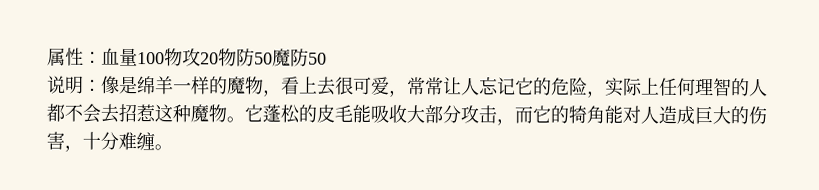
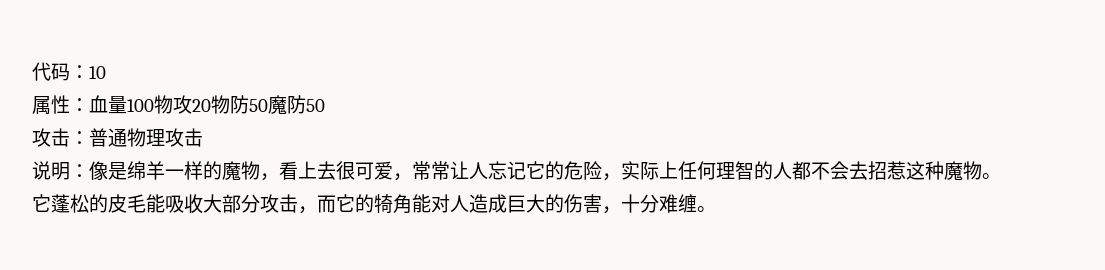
+ 代码：10
+ 攻击：普通物理攻击

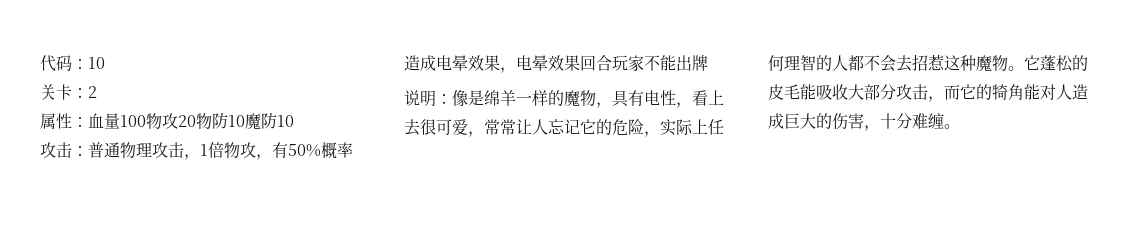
+ 关卡：2
- 属性：血量100物攻20物防50魔防50
+ 属性：血量100物攻20物防10魔防10
- 攻击：普通物理攻击
+ 攻击：普通物理攻击，1倍物攻，有50%概率造成电晕效果，电晕效果回合玩家不能出牌
- 说明：像是绵羊一样的魔物，看上去很可爱，常常让人忘记它的危险，实际上任何理智的人都不会去招惹这种魔物。
+ 说明：像是绵羊一样的魔物，具有电性，看上去很可爱，常常让人忘记它的危险，实际上任何理智的人都不会去招惹这种魔物。

